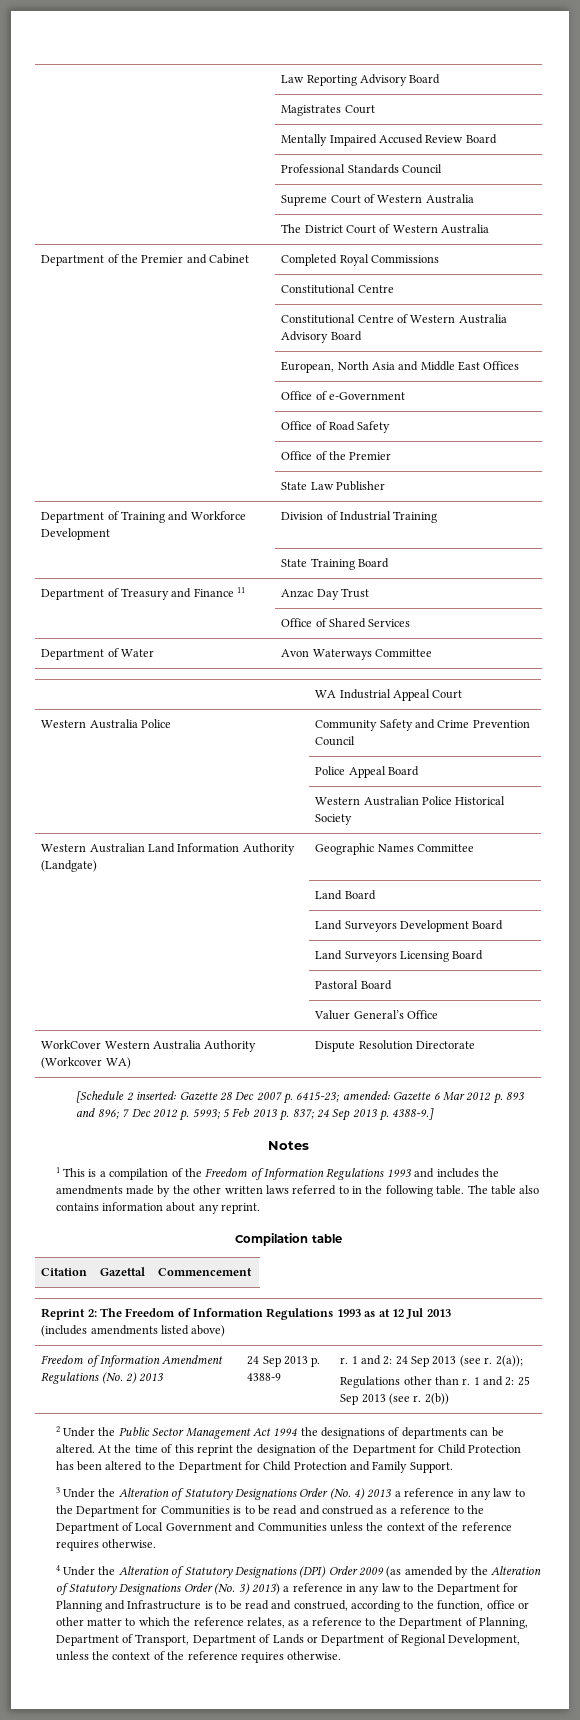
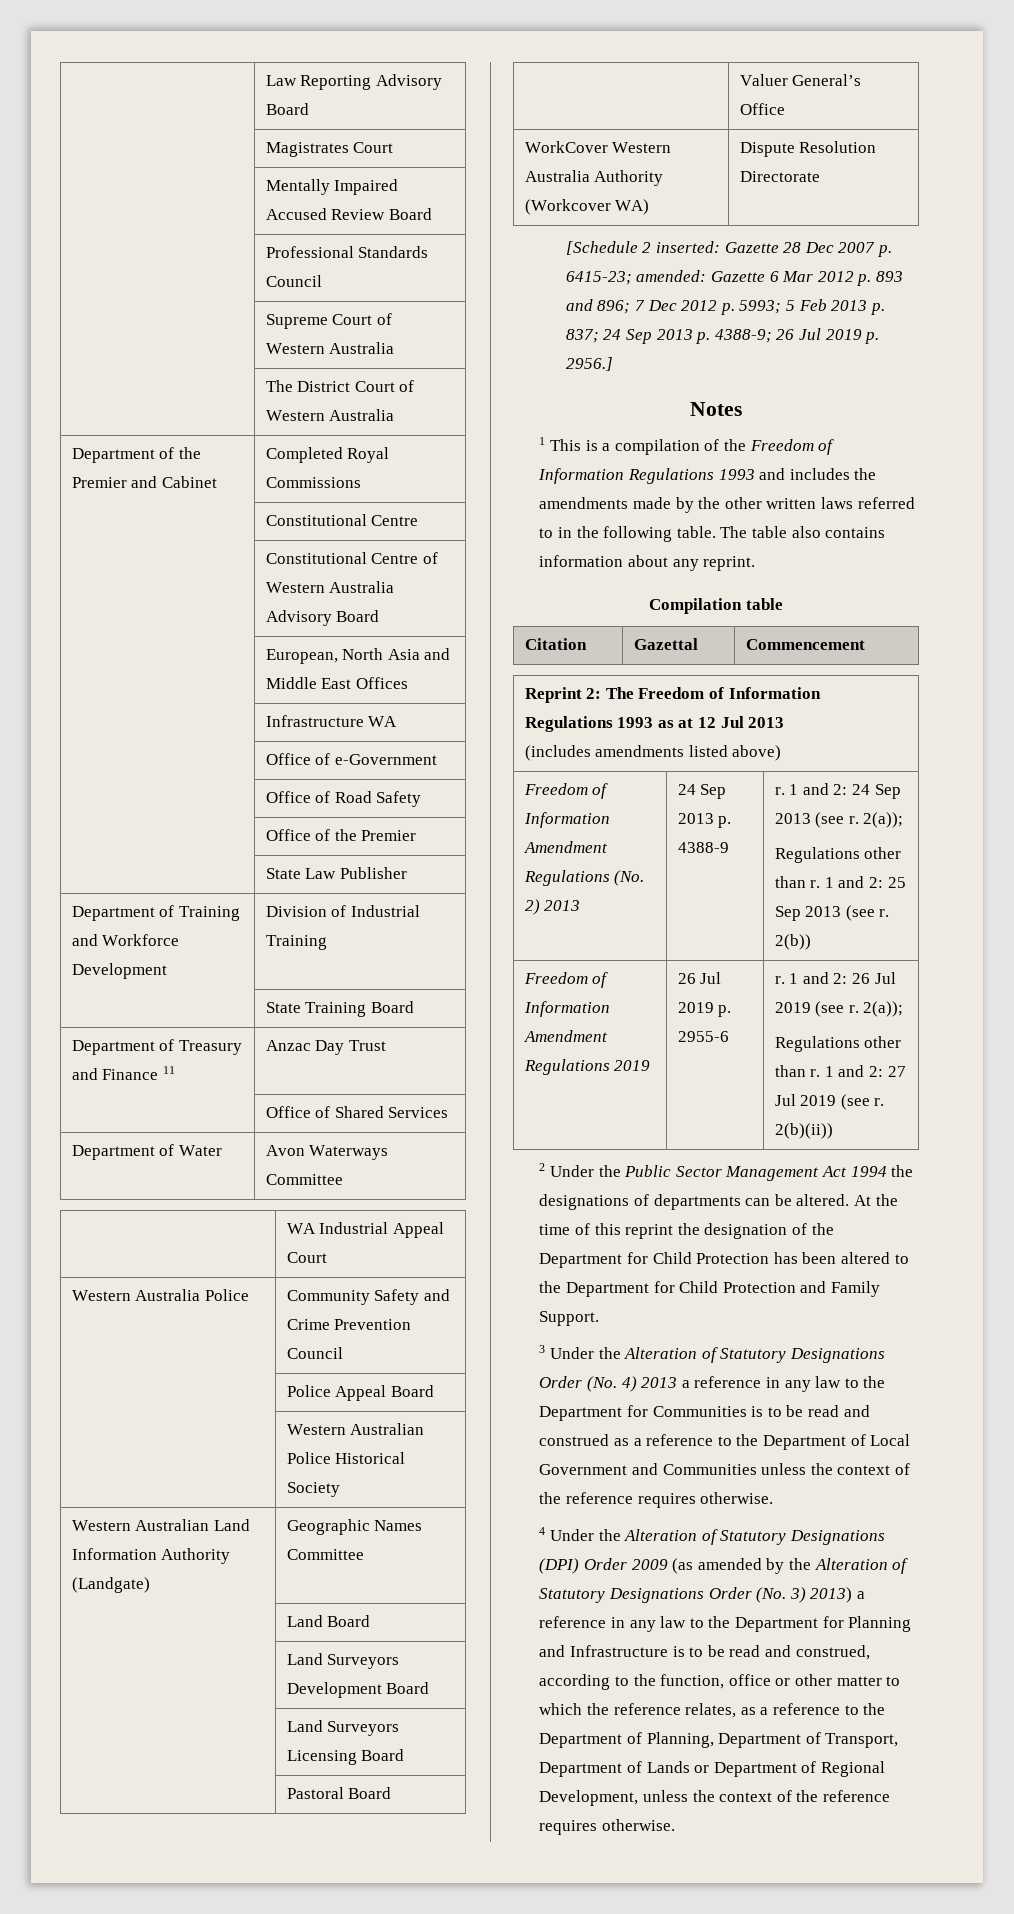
+ | Infrastructure WA
- [Schedule 2 inserted: Gazette 28 Dec 2007 p. 6415-23; amended: Gazette 6 Mar 2012 p. 893 and 896; 7 Dec 2012 p. 5993; 5 Feb 2013 p. 837; 24 Sep 2013 p. 4388-9.]
+ [Schedule 2 inserted: Gazette 28 Dec 2007 p. 6415-23; amended: Gazette 6 Mar 2012 p. 893 and 896; 7 Dec 2012 p. 5993; 5 Feb 2013 p. 837; 24 Sep 2013 p. 4388-9; 26 Jul 2019 p. 2956.]
+ Freedom of Information Amendment Regulations 2019 | 26 Jul 2019 p. 2955-6 | r. 1 and 2: 26 Jul 2019 (see r. 2(a));
+ Regulations other than r. 1 and 2: 27 Jul 2019 (see r. 2(b)(ii))

